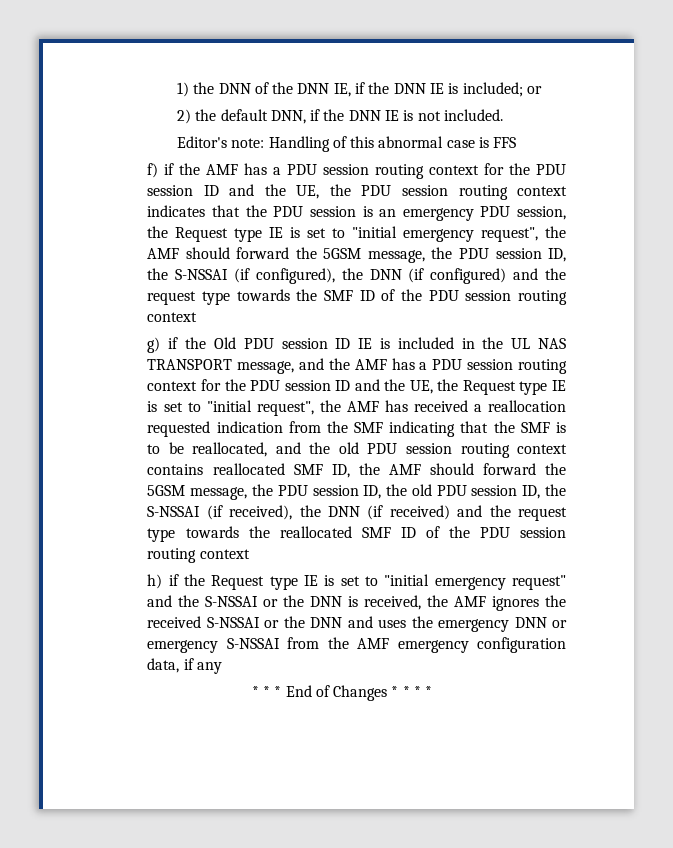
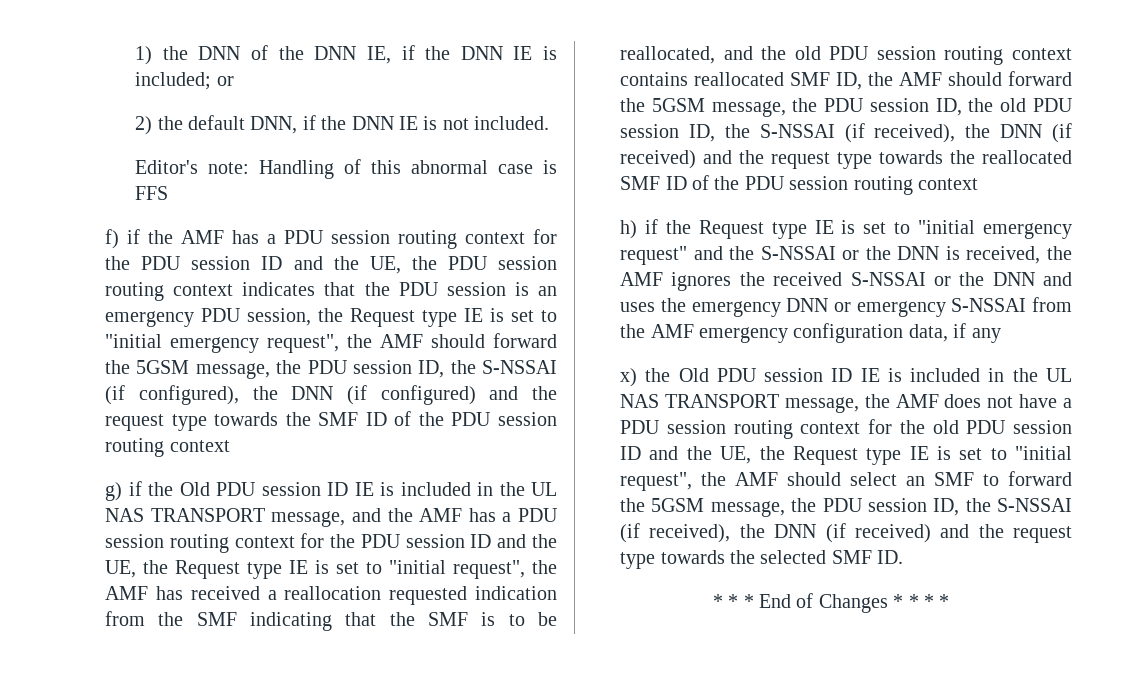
+ x) the Old PDU session ID IE is included in the UL NAS TRANSPORT message, the AMF does not have a PDU session routing context for the old PDU session ID and the UE, the Request type IE is set to "initial request", the AMF should select an SMF to forward the 5GSM message, the PDU session ID, the S-NSSAI (if received), the DNN (if received) and the request type towards the selected SMF ID.

